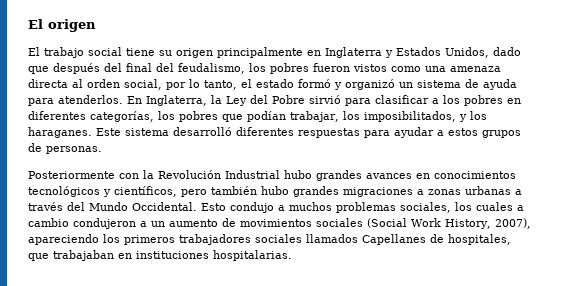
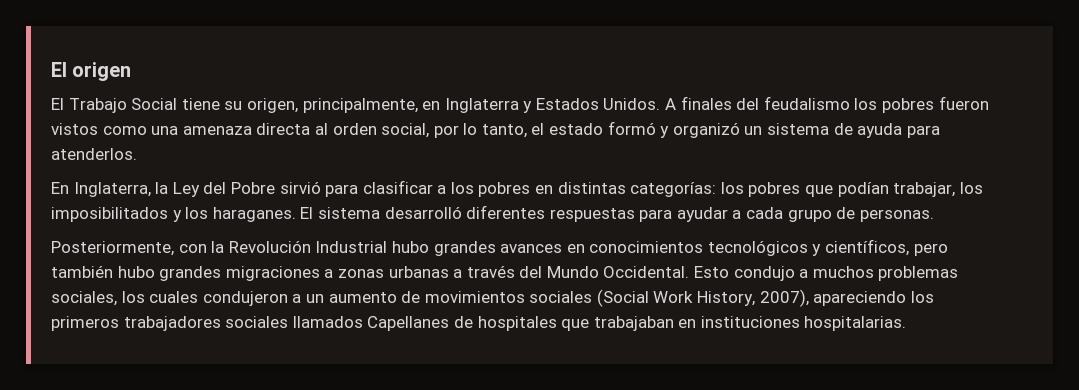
- El trabajo social tiene su origen principalmente en Inglaterra y Estados Unidos, dado que después del final del feudalismo, los pobres fueron vistos como una amenaza directa al orden social, por lo tanto, el estado formó y organizó un sistema de ayuda para atenderlos. En Inglaterra, la Ley del Pobre sirvió para clasificar a los pobres en diferentes categorías, los pobres que podían trabajar, los imposibilitados, y los haraganes.
+ El Trabajo Social tiene su origen, principalmente, en Inglaterra y Estados Unidos. A finales del feudalismo los pobres fueron vistos como una amenaza directa al orden social, por lo tanto, el estado formó y organizó un sistema de ayuda para atenderlos.
+ En Inglaterra, la Ley del Pobre sirvió para clasificar a los pobres en distintas categorías: los pobres que podían trabajar, los imposibilitados y los haraganes.
- Este sistema desarrolló diferentes respuestas para ayudar a estos grupos de personas.
+ El sistema desarrolló diferentes respuestas para ayudar a cada grupo de personas.
- Posteriormente con la Revolución Industrial hubo grandes avances en conocimientos tecnológicos y científicos, pero también hubo grandes migraciones a zonas urbanas a través del Mundo Occidental.
+ Posteriormente, con la Revolución Industrial hubo grandes avances en conocimientos tecnológicos y científicos, pero también hubo grandes migraciones a zonas urbanas a través del Mundo Occidental.
- Esto condujo a muchos problemas sociales, los cuales a cambio condujeron a un aumento de movimientos sociales (Social Work History, 2007), apareciendo los primeros trabajadores sociales llamados Capellanes de hospitales, que trabajaban en instituciones hospitalarias.
+ Esto condujo a muchos problemas sociales, los cuales condujeron a un aumento de movimientos sociales (Social Work History, 2007), apareciendo los primeros trabajadores sociales llamados Capellanes de hospitales que trabajaban en instituciones hospitalarias.

